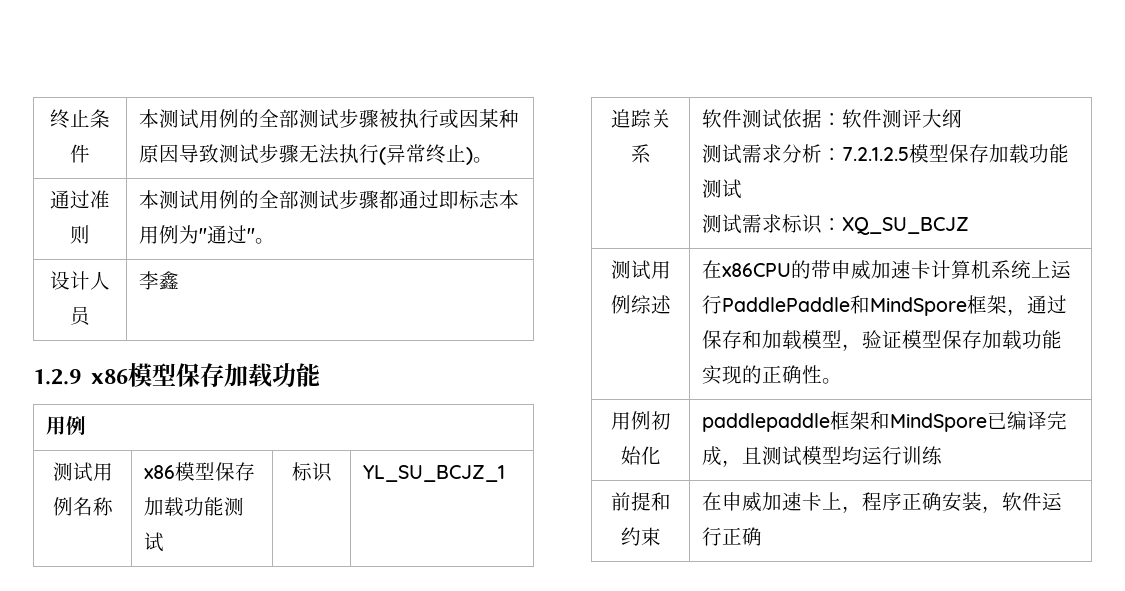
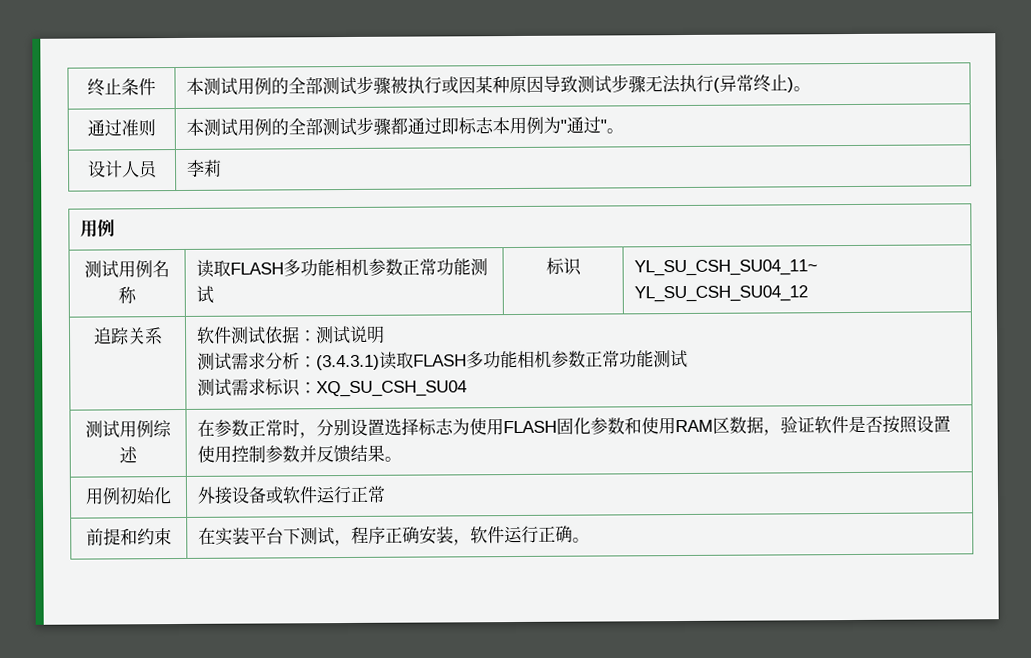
- 设计人员 | 李鑫
- 1.2.9 x86模型保存加载功能
+ 设计人员 | 李莉
  用例
- 测试用例名称 | x86模型保存加载功能测试 | 标识 | YL_SU_BCJZ_1
+ 测试用例名称 | 读取FLASH多功能相机参数正常功能测试 | 标识 | YL_SU_CSH_SU04_11~ YL_SU_CSH_SU04_12
- 追踪关系 | 软件测试依据：软件测评大纲
- 测试需求分析：7.2.1.2.5模型保存加载功能测试
- 测试需求标识：XQ_SU_BCJZ
+ 追踪关系 | 软件测试依据：测试说明
+ 测试需求分析：(3.4.3.1)读取FLASH多功能相机参数正常功能测试
+ 测试需求标识：XQ_SU_CSH_SU04
- 测试用例综述 | 在x86CPU的带申威加速卡计算机系统上运行PaddlePaddle和MindSpore框架，通过保存和加载模型，验证模型保存加载功能实现的正确性。
- 用例初始化 | paddlepaddle框架和MindSpore已编译完成，且测试模型均运行训练
+ 测试用例综述 | 在参数正常时，分别设置选择标志为使用FLASH固化参数和使用RAM区数据，验证软件是否按照设置使用控制参数并反馈结果。
+ 用例初始化 | 外接设备或软件运行正常
- 前提和约束 | 在申威加速卡上，程序正确安装，软件运行正确
+ 前提和约束 | 在实装平台下测试，程序正确安装，软件运行正确。

